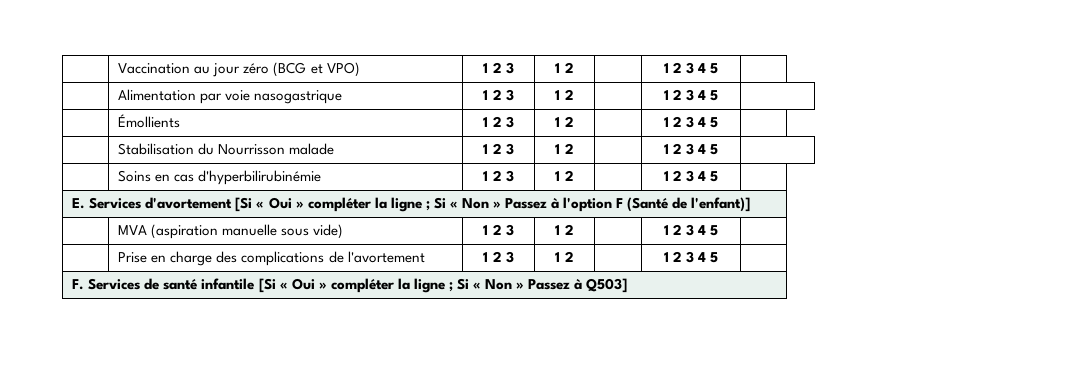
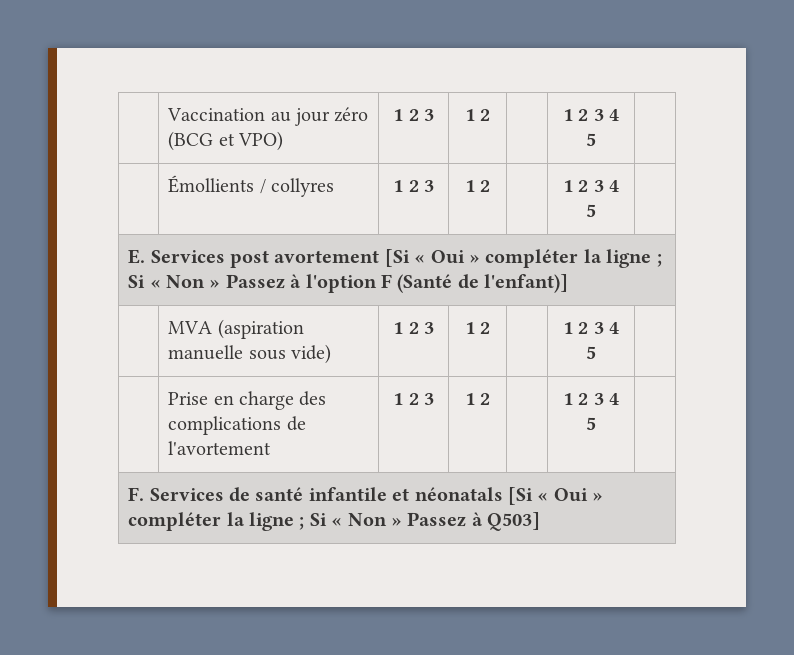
- | Alimentation par voie nasogastrique | 1 2 3 | 1 2 | | 1 2 3 4 5 |
- | Émollients | 1 2 3 | 1 2 | | 1 2 3 4 5 |
- | Stabilisation du Nourrisson malade | 1 2 3 | 1 2 | | 1 2 3 4 5 |
- | Soins en cas d'hyperbilirubinémie | 1 2 3 | 1 2 | | 1 2 3 4 5 |
+ | Émollients / collyres | 1 2 3 | 1 2 | | 1 2 3 4 5 |
- E. Services d'avortement [Si « Oui » compléter la ligne ; Si « Non » Passez à l'option F (Santé de l'enfant)]
+ E. Services post avortement [Si « Oui » compléter la ligne ; Si « Non » Passez à l'option F (Santé de l'enfant)]
- F. Services de santé infantile [Si « Oui » compléter la ligne ; Si « Non » Passez à Q503]
+ F. Services de santé infantile et néonatals [Si « Oui » compléter la ligne ; Si « Non » Passez à Q503]

